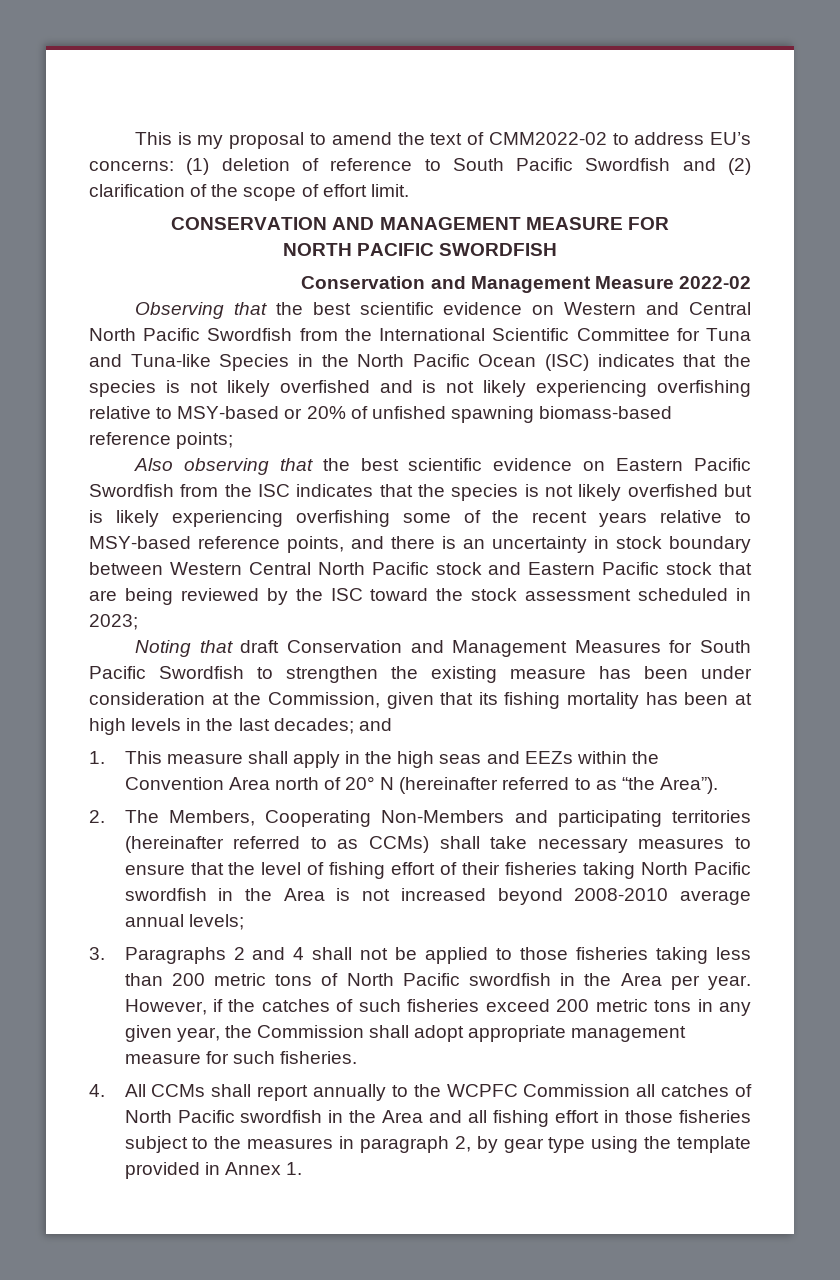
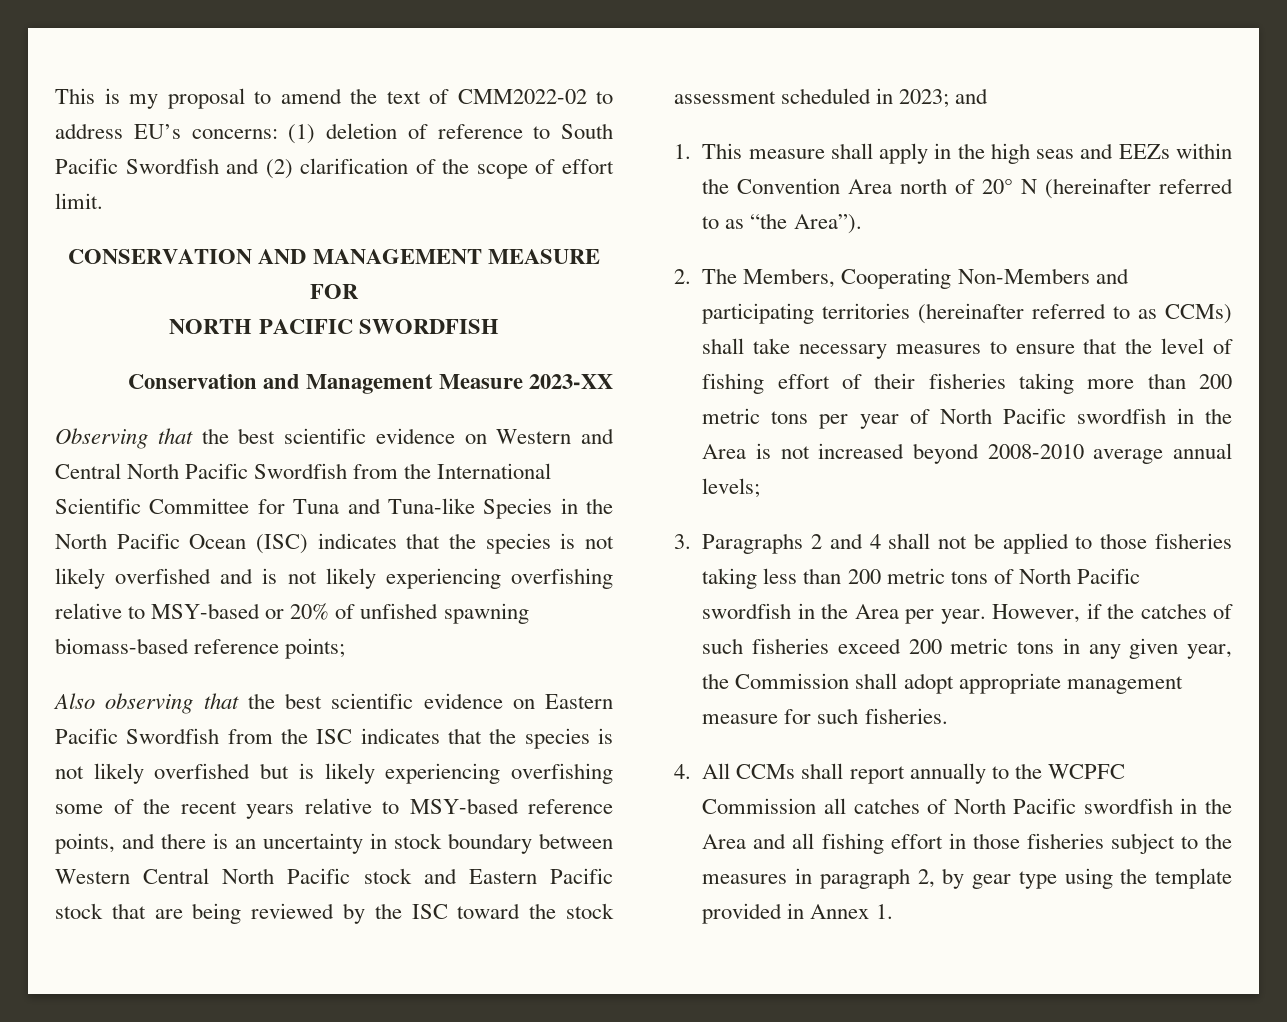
- Conservation and Management Measure 2022-02
+ Conservation and Management Measure 2023-XX
- Also observing that the best scientific evidence on Eastern Pacific Swordfish from the ISC indicates that the species is not likely overfished but is likely experiencing overfishing some of the recent years relative to MSY-based reference points, and there is an uncertainty in stock boundary between Western Central North Pacific stock and Eastern Pacific stock that are being reviewed by the ISC toward the stock assessment scheduled in 2023;
- Noting that draft Conservation and Management Measures for South Pacific Swordfish to strengthen the existing measure has been under consideration at the Commission, given that its fishing mortality has been at high levels in the last decades; and
+ Also observing that the best scientific evidence on Eastern Pacific Swordfish from the ISC indicates that the species is not likely overfished but is likely experiencing overfishing some of the recent years relative to MSY-based reference points, and there is an uncertainty in stock boundary between Western Central North Pacific stock and Eastern Pacific stock that are being reviewed by the ISC toward the stock assessment scheduled in 2023; and
- 2. The Members, Cooperating Non-Members and participating territories (hereinafter referred to as CCMs) shall take necessary measures to ensure that the level of fishing effort of their fisheries taking North Pacific swordfish in the Area is not increased beyond 2008-2010 average annual levels;
+ 2. The Members, Cooperating Non-Members and participating territories (hereinafter referred to as CCMs) shall take necessary measures to ensure that the level of fishing effort of their fisheries taking more than 200 metric tons per year of North Pacific swordfish in the Area is not increased beyond 2008-2010 average annual levels;

